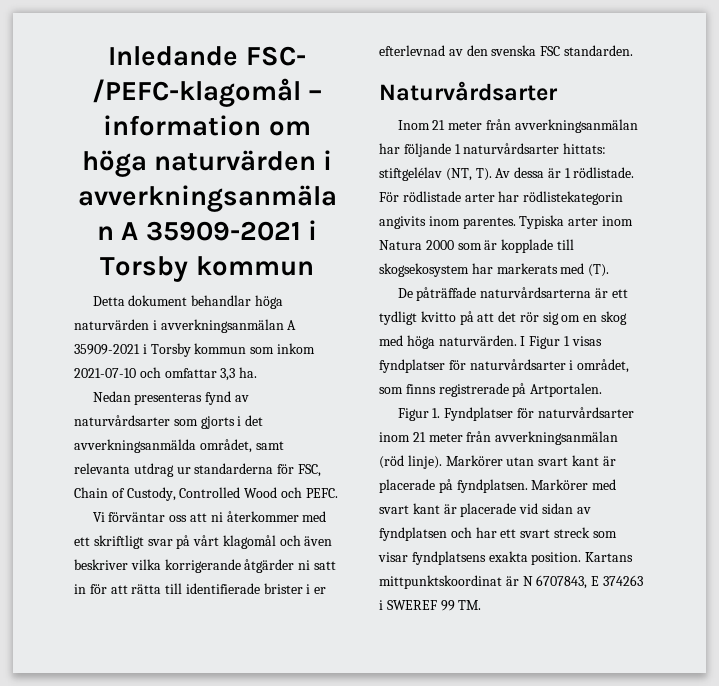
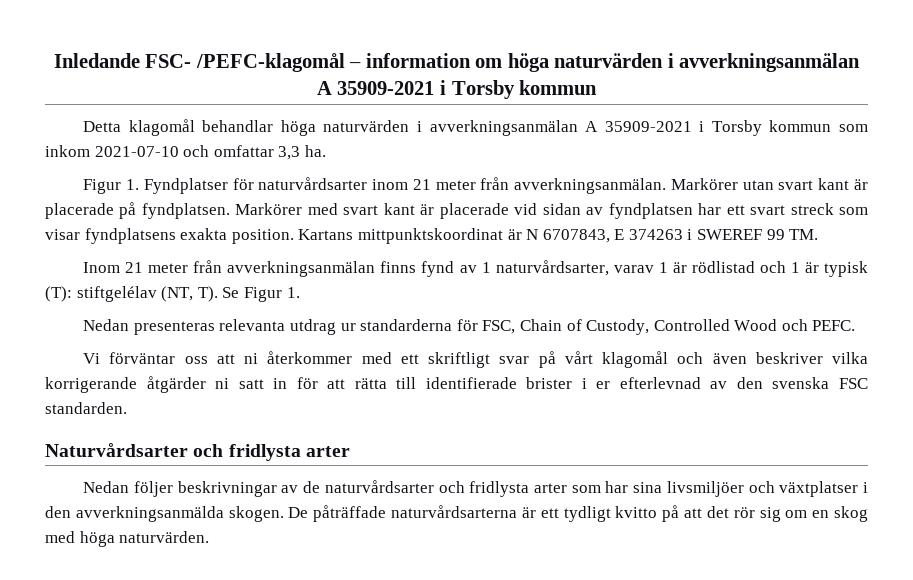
- Detta dokument behandlar höga naturvärden i avverkningsanmälan A 35909-2021 i Torsby kommun som inkom 2021-07-10 och omfattar 3,3 ha.
+ Detta klagomål behandlar höga naturvärden i avverkningsanmälan A 35909-2021 i Torsby kommun som inkom 2021-07-10 och omfattar 3,3 ha.
- Nedan presenteras fynd av naturvårdsarter som gjorts i det avverkningsanmälda området, samt relevanta utdrag ur standarderna för FSC, Chain of Custody, Controlled Wood och PEFC.
+ Figur 1. Fyndplatser för naturvårdsarter inom 21 meter från avverkningsanmälan. Markörer utan svart kant är placerade på fyndplatsen. Markörer med svart kant är placerade vid sidan av fyndplatsen har ett svart streck som visar fyndplatsens exakta position. Kartans mittpunktskoordinat är N 6707843, E 374263 i SWEREF 99 TM.
+ Inom 21 meter från avverkningsanmälan finns fynd av 1 naturvårdsarter, varav 1 är rödlistad och 1 är typisk (T): stiftgelélav (NT, T). Se Figur 1.
+ Nedan presenteras relevanta utdrag ur standarderna för FSC, Chain of Custody, Controlled Wood och PEFC.
- Naturvårdsarter
- Inom 21 meter från avverkningsanmälan har följande 1 naturvårdsarter hittats: stiftgelélav (NT, T). Av dessa är 1 rödlistade. För rödlistade arter har rödlistekategorin angivits inom parentes. Typiska arter inom Natura 2000 som är kopplade till skogsekosystem har markerats med (T).
- De påträffade naturvårdsarterna är ett tydligt kvitto på att det rör sig om en skog med höga naturvärden. I Figur 1 visas fyndplatser för naturvårdsarter i området, som finns registrerade på Artportalen.
- Figur 1. Fyndplatser för naturvårdsarter inom 21 meter från avverkningsanmälan (röd linje). Markörer utan svart kant är placerade på fyndplatsen. Markörer med svart kant är placerade vid sidan av fyndplatsen och har ett svart streck som visar fyndplatsens exakta position. Kartans mittpunktskoordinat är N 6707843, E 374263 i SWEREF 99 TM.
+ Naturvårdsarter och fridlysta arter
+ Nedan följer beskrivningar av de naturvårdsarter och fridlysta arter som har sina livsmiljöer och växtplatser i den avverkningsanmälda skogen. De påträffade naturvårdsarterna är ett tydligt kvitto på att det rör sig om en skog med höga naturvärden.

